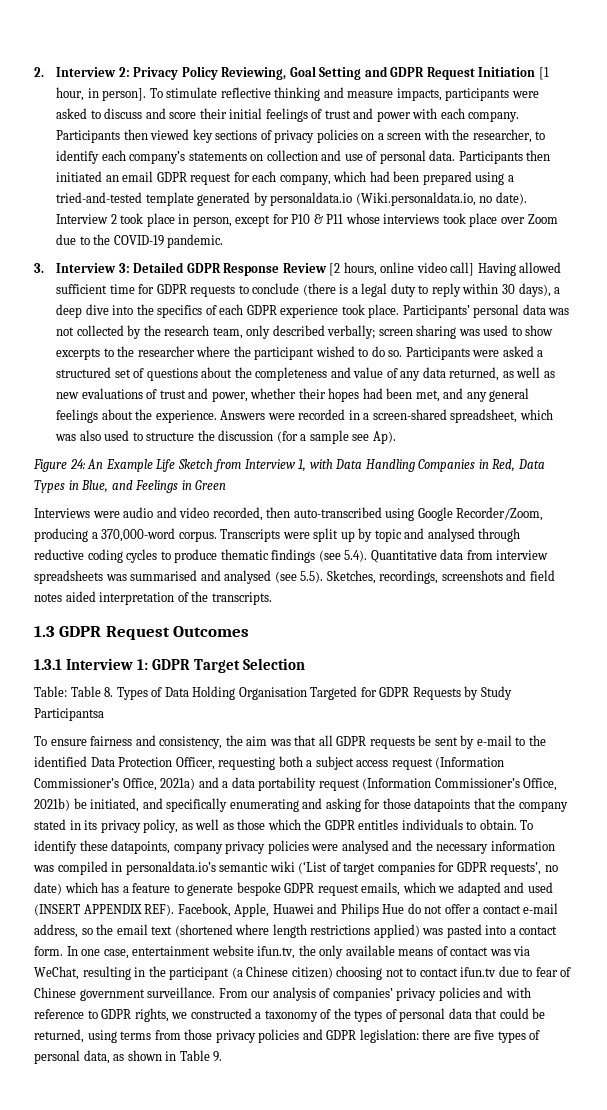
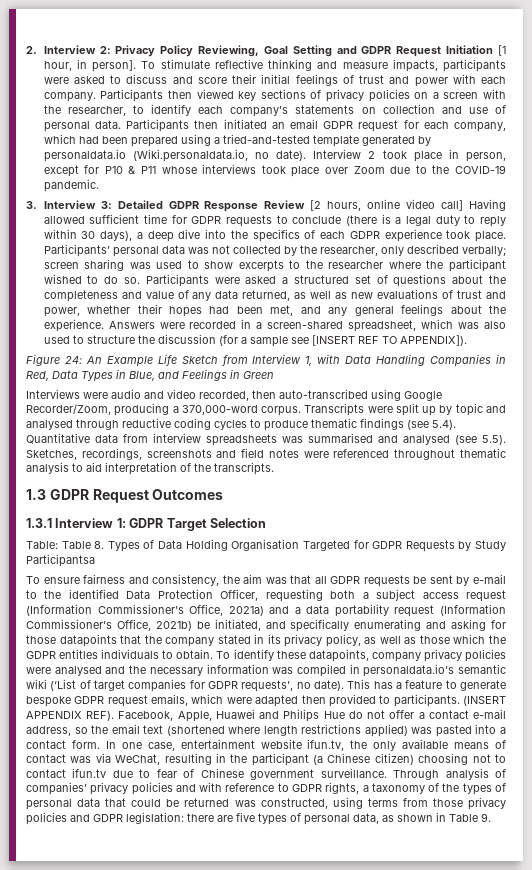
- Participants’ personal data was not collected by the research team, only described verbally; screen sharing was used to show excerpts to the researcher where the participant wished to do so.
+ Participants’ personal data was not collected by the researcher, only described verbally; screen sharing was used to show excerpts to the researcher where the participant wished to do so.
- Answers were recorded in a screen-shared spreadsheet, which was also used to structure the discussion (for a sample see Ap).
+ Answers were recorded in a screen-shared spreadsheet, which was also used to structure the discussion (for a sample see [INSERT REF TO APPENDIX]).
- Transcripts were split up by topic and analysed through reductive coding cycles to produce thematic findings (see 5.4). Quantitative data from interview spreadsheets was summarised and analysed (see 5.5). Sketches, recordings, screenshots and field notes aided interpretation of the transcripts.
+ Transcripts were split up by topic and analysed through reductive coding cycles to produce thematic findings (see 5.4). Quantitative data from interview spreadsheets was summarised and analysed (see 5.5). Sketches, recordings, screenshots and field notes were referenced throughout thematic analysis to aid interpretation of the transcripts.
- To identify these datapoints, company privacy policies were analysed and the necessary information was compiled in personaldata.io’s semantic wiki (‘List of target companies for GDPR requests’, no date) which has a feature to generate bespoke GDPR request emails, which we adapted and used (INSERT APPENDIX REF).
+ To identify these datapoints, company privacy policies were analysed and the necessary information was compiled in personaldata.io’s semantic wiki (‘List of target companies for GDPR requests’, no date). This has a feature to generate bespoke GDPR request emails, which were adapted then provided to participants. (INSERT APPENDIX REF).
- From our analysis of companies’ privacy policies and with reference to GDPR rights, we constructed a taxonomy of the types of personal data that could be returned, using terms from those privacy policies and GDPR legislation: there are five types of personal data, as shown in Table 9.
+ Through analysis of companies’ privacy policies and with reference to GDPR rights, a taxonomy of the types of personal data that could be returned was constructed, using terms from those privacy policies and GDPR legislation: there are five types of personal data, as shown in Table 9.

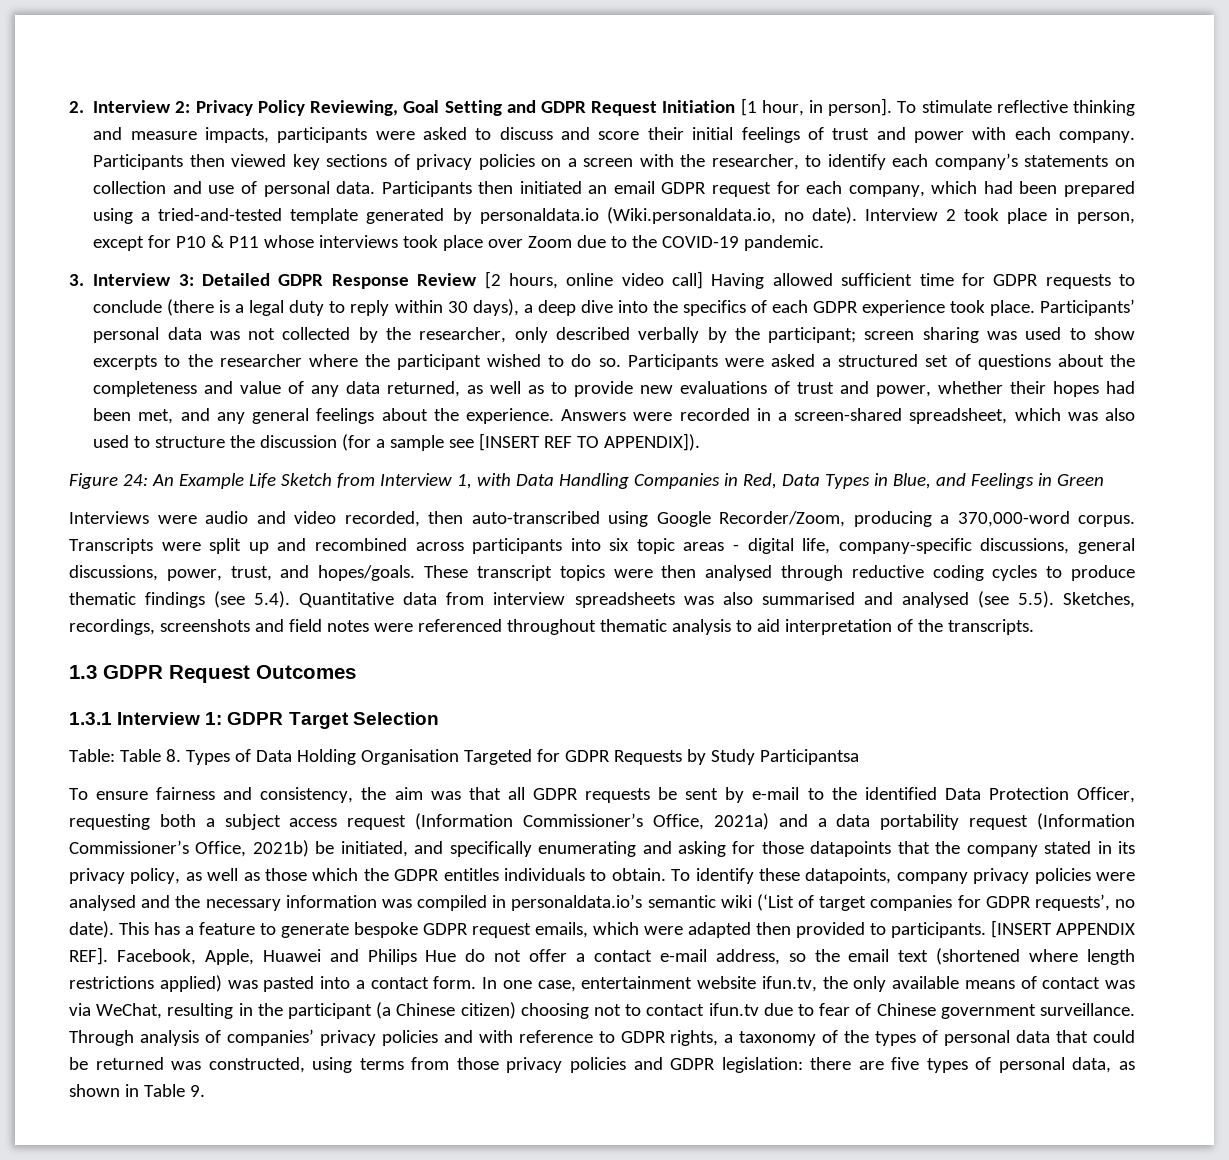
- Participants’ personal data was not collected by the researcher, only described verbally; screen sharing was used to show excerpts to the researcher where the participant wished to do so.
+ Participants’ personal data was not collected by the researcher, only described verbally by the participant; screen sharing was used to show excerpts to the researcher where the participant wished to do so.
- Participants were asked a structured set of questions about the completeness and value of any data returned, as well as new evaluations of trust and power, whether their hopes had been met, and any general feelings about the experience.
+ Participants were asked a structured set of questions about the completeness and value of any data returned, as well as to provide new evaluations of trust and power, whether their hopes had been met, and any general feelings about the experience.
- Transcripts were split up by topic and analysed through reductive coding cycles to produce thematic findings (see 5.4). Quantitative data from interview spreadsheets was summarised and analysed (see 5.5). Sketches, recordings, screenshots and field notes were referenced throughout thematic analysis to aid interpretation of the transcripts.
+ Transcripts were split up and recombined across participants into six topic areas - digital life, company-specific discussions, general discussions, power, trust, and hopes/goals. These transcript topics were then analysed through reductive coding cycles to produce thematic findings (see 5.4). Quantitative data from interview spreadsheets was also summarised and analysed (see 5.5). Sketches, recordings, screenshots and field notes were referenced throughout thematic analysis to aid interpretation of the transcripts.
- (INSERT APPENDIX REF).
+ [INSERT APPENDIX REF].

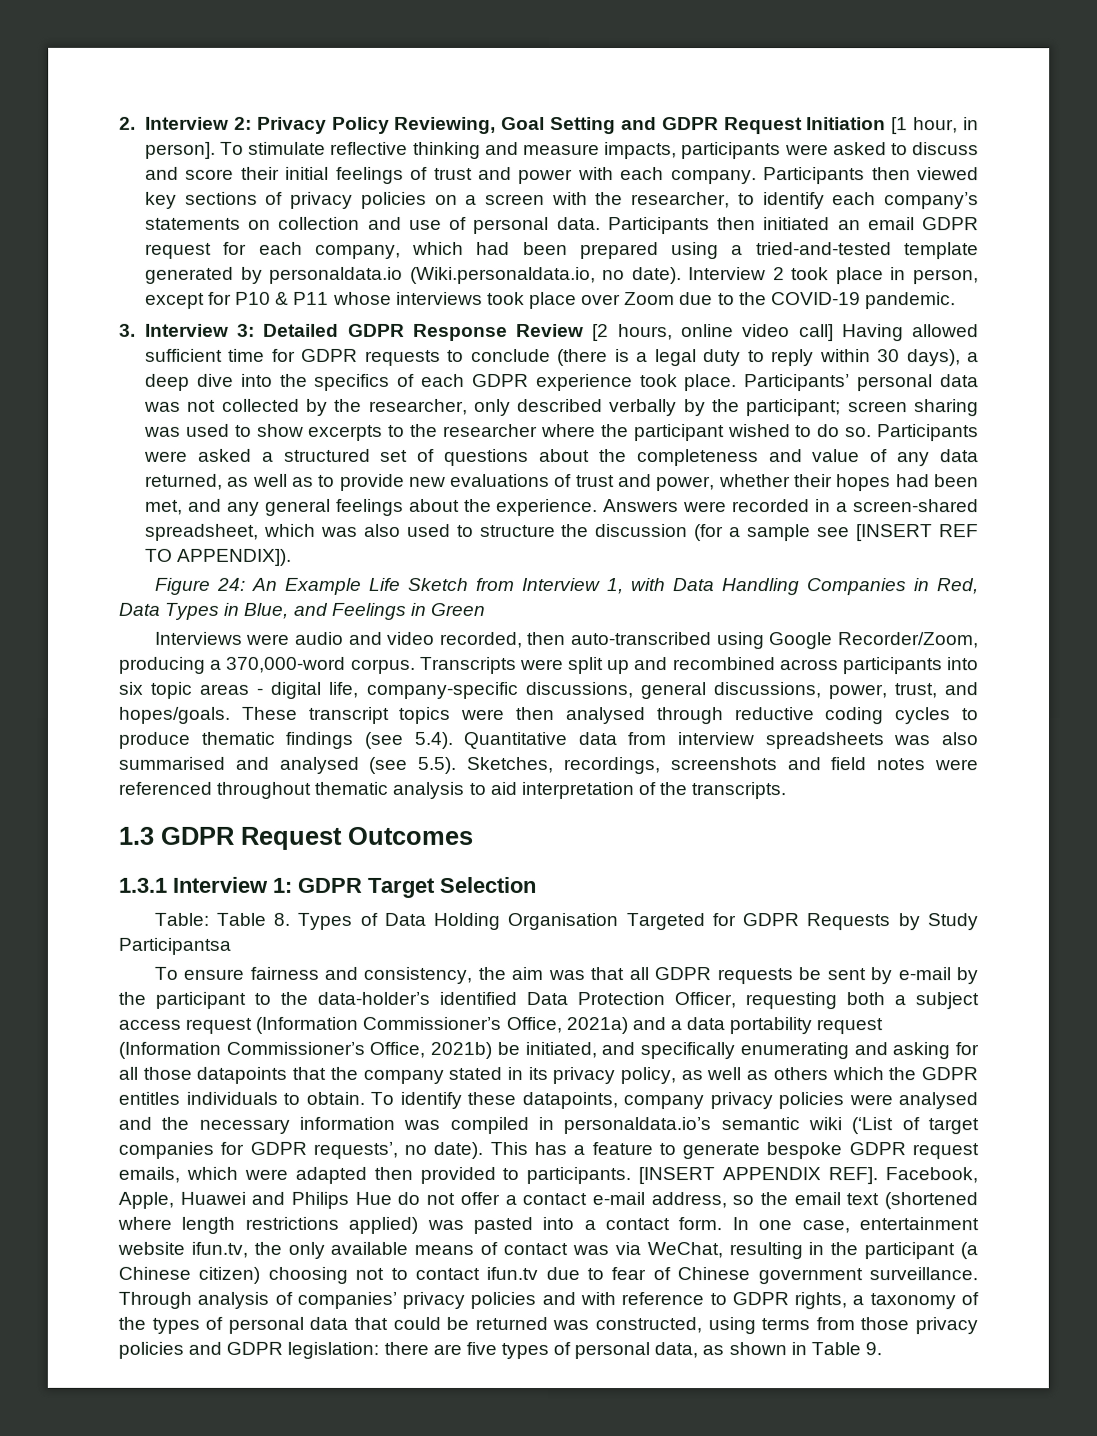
- To ensure fairness and consistency, the aim was that all GDPR requests be sent by e-mail to the identified Data Protection Officer, requesting both a subject access request (Information Commissioner’s Office, 2021a) and a data portability request (Information Commissioner’s Office, 2021b) be initiated, and specifically enumerating and asking for those datapoints that the company stated in its privacy policy, as well as those which the GDPR entitles individuals to obtain.
+ To ensure fairness and consistency, the aim was that all GDPR requests be sent by e-mail by the participant to the data-holder’s identified Data Protection Officer, requesting both a subject access request (Information Commissioner’s Office, 2021a) and a data portability request (Information Commissioner’s Office, 2021b) be initiated, and specifically enumerating and asking for all those datapoints that the company stated in its privacy policy, as well as others which the GDPR entitles individuals to obtain.

